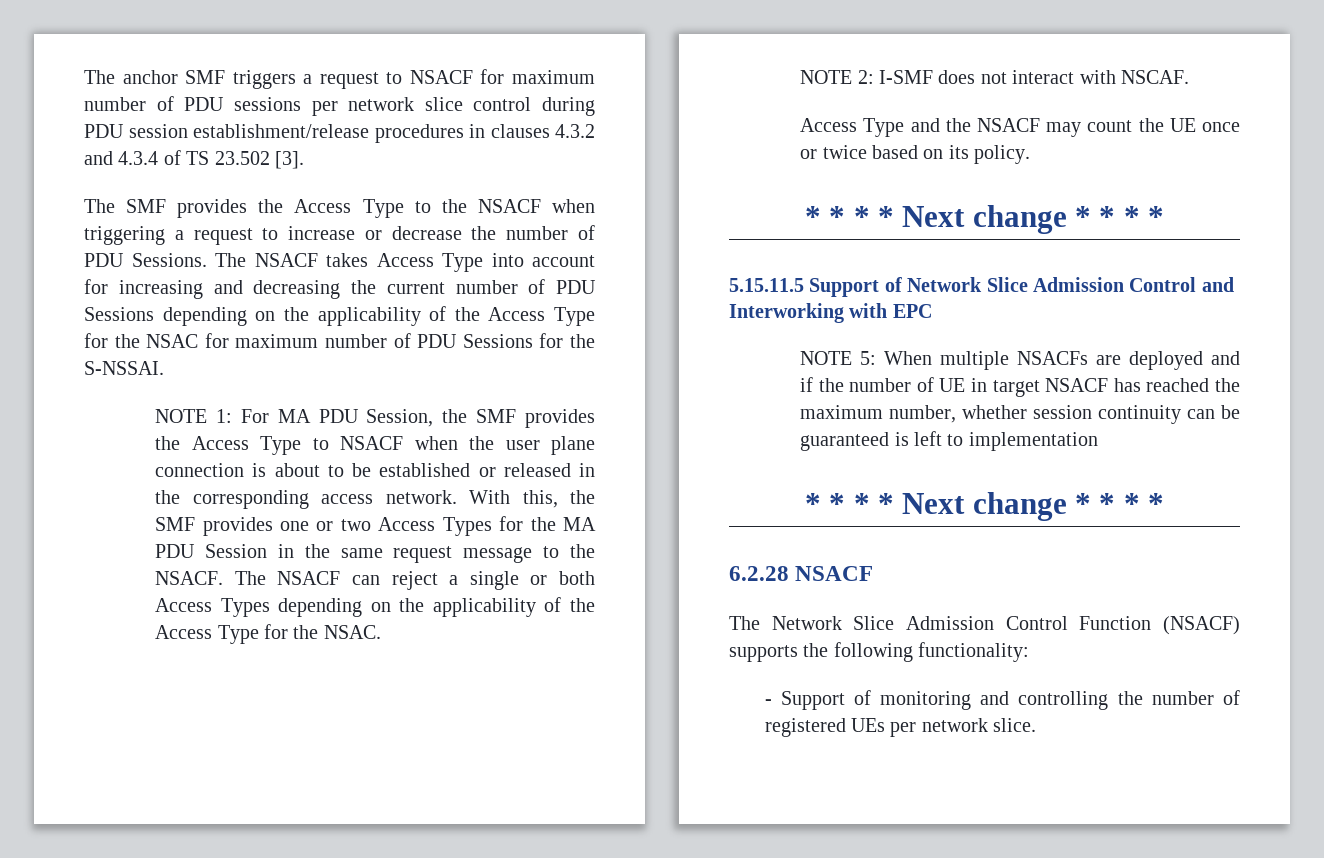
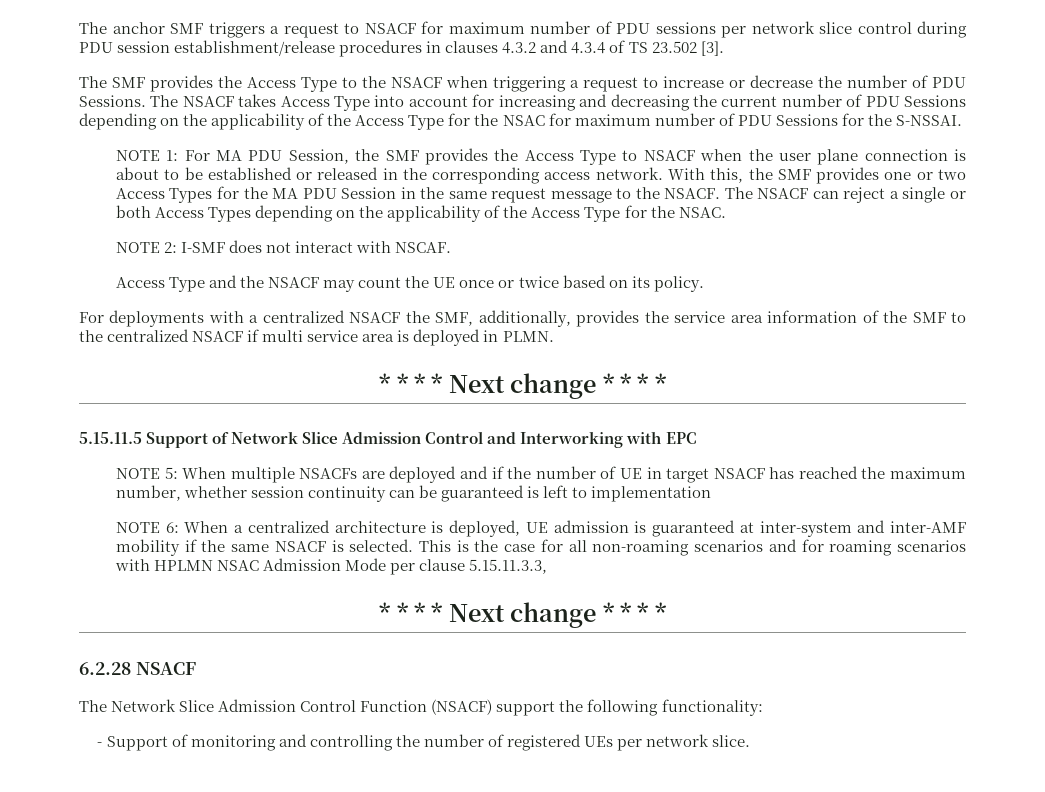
+ For deployments with a centralized NSACF the SMF, additionally, provides the service area information of the SMF to the centralized NSACF if multi service area is deployed in PLMN.
+ NOTE 6: When a centralized architecture is deployed, UE admission is guaranteed at inter-system and inter-AMF mobility if the same NSACF is selected. This is the case for all non-roaming scenarios and for roaming scenarios with HPLMN NSAC Admission Mode per clause 5.15.11.3.3,
- The Network Slice Admission Control Function (NSACF) supports the following functionality:
+ The Network Slice Admission Control Function (NSACF) support the following functionality:

